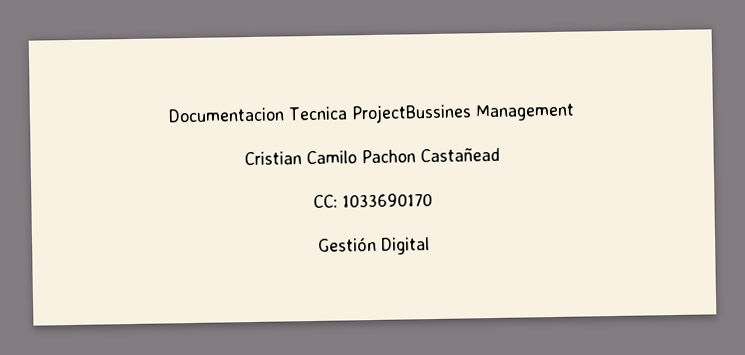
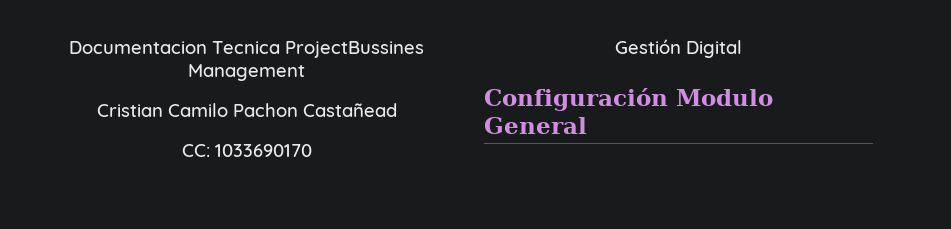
+ Configuración Modulo General

